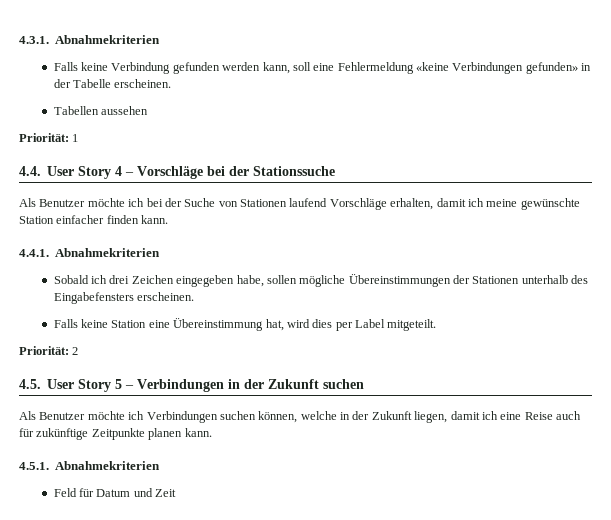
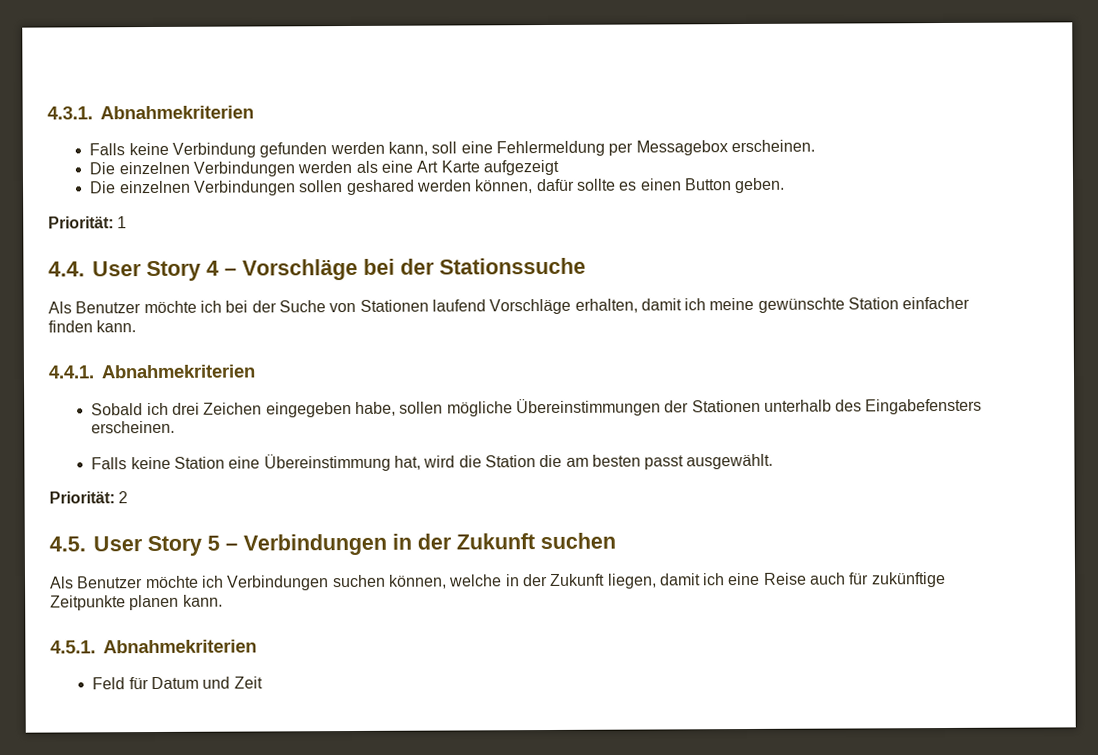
- Falls keine Verbindung gefunden werden kann, soll eine Fehlermeldung «keine Verbindungen gefunden» in der Tabelle erscheinen.
- Tabellen aussehen
+ Falls keine Verbindung gefunden werden kann, soll eine Fehlermeldung per Messagebox erscheinen.
+ Die einzelnen Verbindungen werden als eine Art Karte aufgezeigt
+ Die einzelnen Verbindungen sollen geshared werden können, dafür sollte es einen Button geben.
- Falls keine Station eine Übereinstimmung hat, wird dies per Label mitgeteilt.
+ Falls keine Station eine Übereinstimmung hat, wird die Station die am besten passt ausgewählt.

